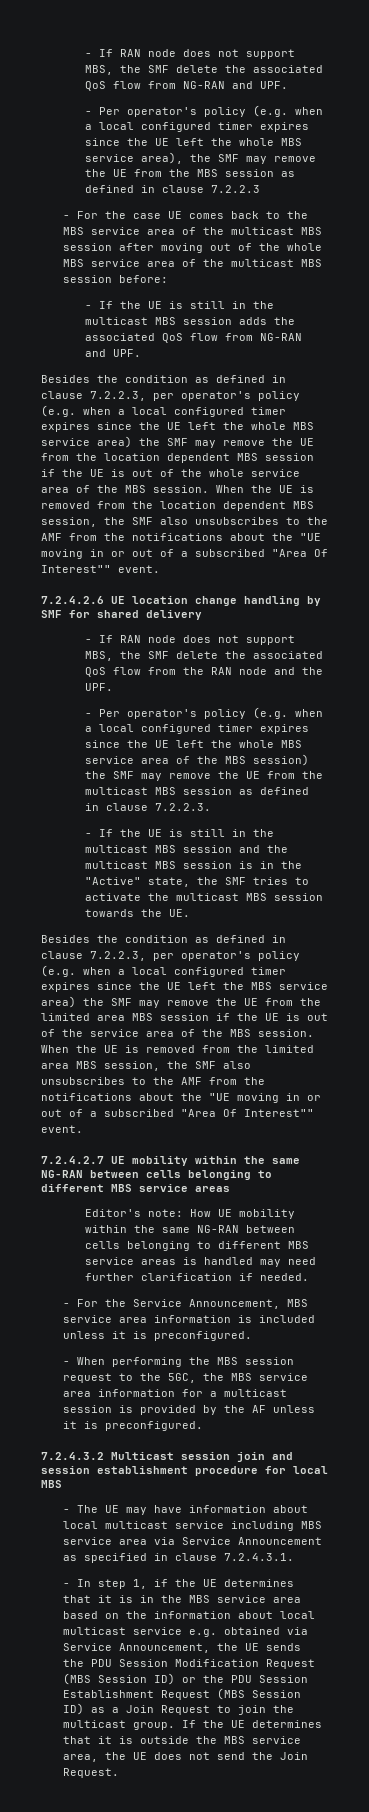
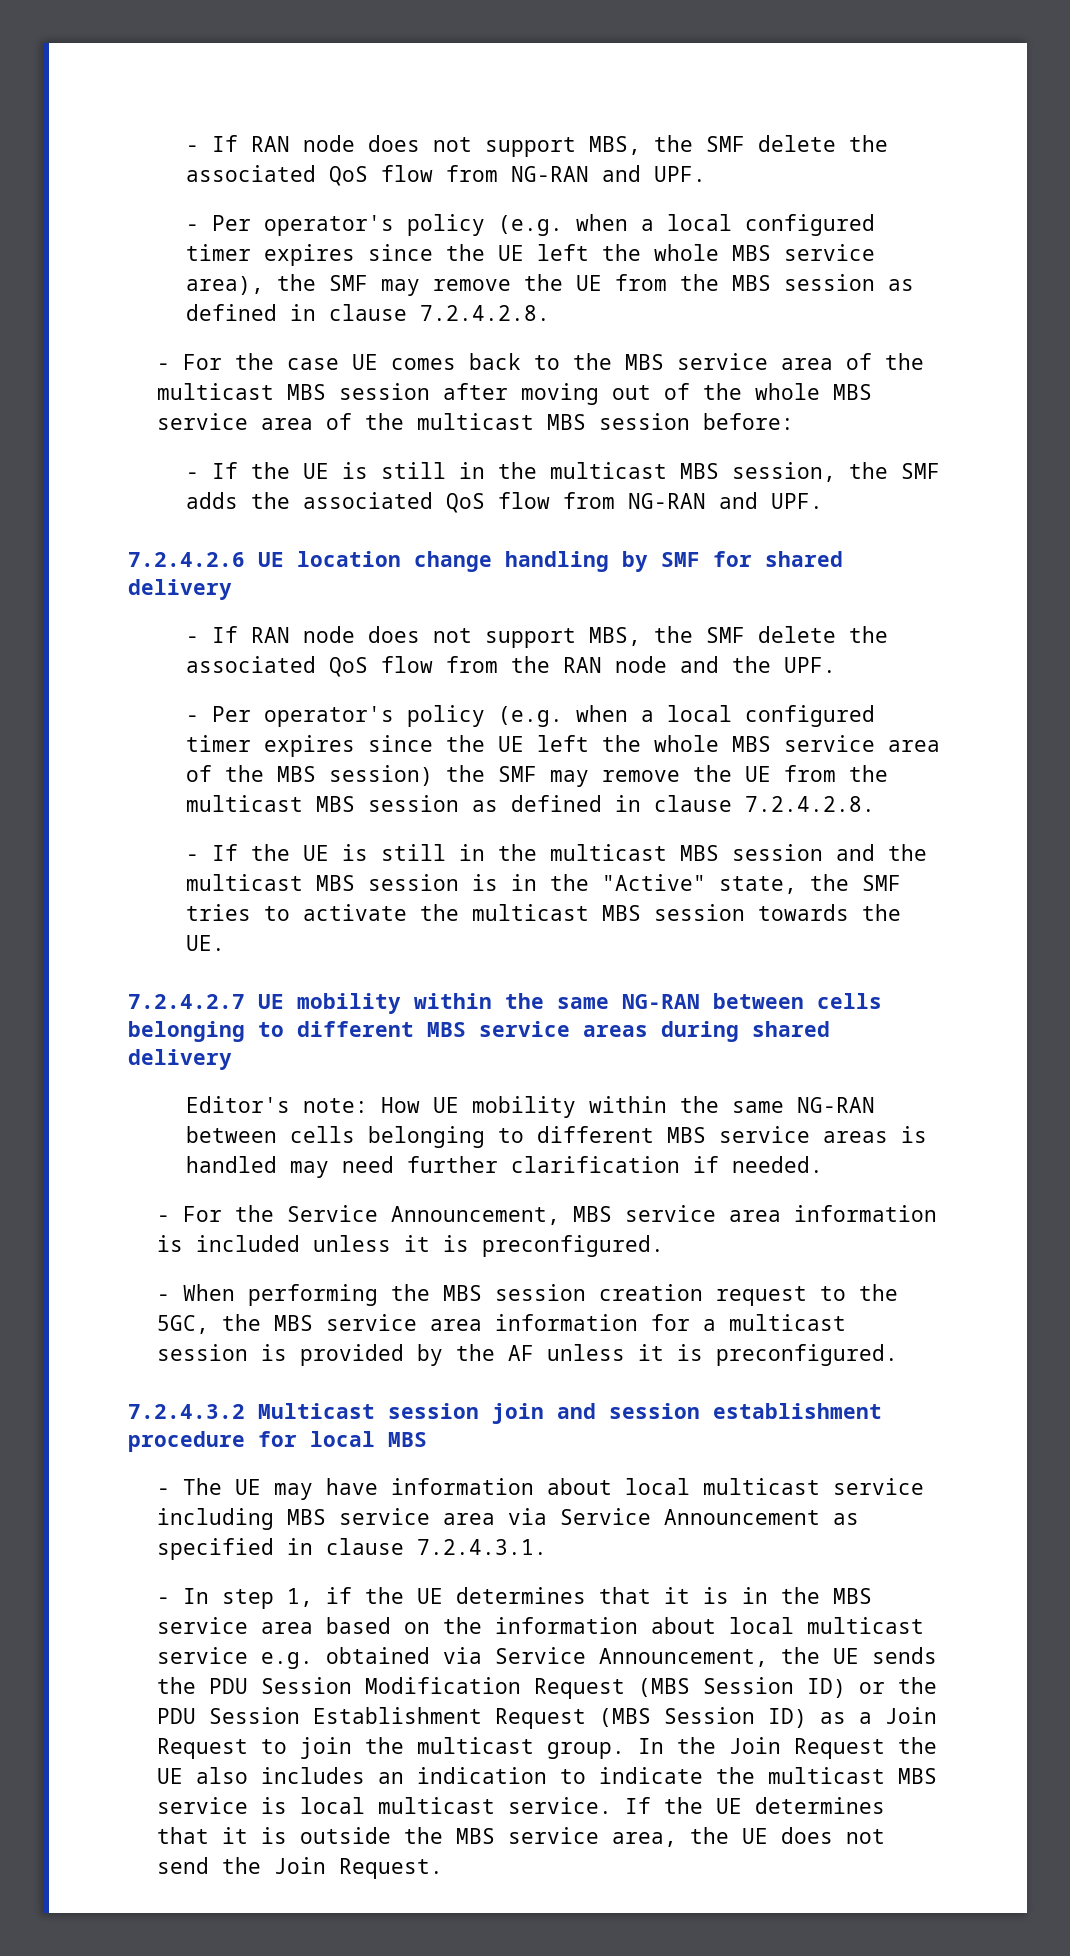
- - Per operator's policy (e.g. when a local configured timer expires since the UE left the whole MBS service area), the SMF may remove the UE from the MBS session as defined in clause 7.2.2.3
+ - Per operator's policy (e.g. when a local configured timer expires since the UE left the whole MBS service area), the SMF may remove the UE from the MBS session as defined in clause 7.2.4.2.8.
- - If the UE is still in the multicast MBS session adds the associated QoS flow from NG-RAN and UPF.
+ - If the UE is still in the multicast MBS session, the SMF adds the associated QoS flow from NG-RAN and UPF.
- Besides the condition as defined in clause 7.2.2.3, per operator's policy (e.g. when a local configured timer expires since the UE left the whole MBS service area) the SMF may remove the UE from the location dependent MBS session if the UE is out of the whole service area of the MBS session. When the UE is removed from the location dependent MBS session, the SMF also unsubscribes to the AMF from the notifications about the "UE moving in or out of a subscribed "Area Of Interest"" event.
- - Per operator's policy (e.g. when a local configured timer expires since the UE left the whole MBS service area of the MBS session) the SMF may remove the UE from the multicast MBS session as defined in clause 7.2.2.3.
+ - Per operator's policy (e.g. when a local configured timer expires since the UE left the whole MBS service area of the MBS session) the SMF may remove the UE from the multicast MBS session as defined in clause 7.2.4.2.8.
- Besides the condition as defined in clause 7.2.2.3, per operator's policy (e.g. when a local configured timer expires since the UE left the MBS service area) the SMF may remove the UE from the limited area MBS session if the UE is out of the service area of the MBS session. When the UE is removed from the limited area MBS session, the SMF also unsubscribes to the AMF from the notifications about the "UE moving in or out of a subscribed "Area Of Interest"" event.
- 7.2.4.2.7 UE mobility within the same NG-RAN between cells belonging to different MBS service areas
+ 7.2.4.2.7 UE mobility within the same NG-RAN between cells belonging to different MBS service areas during shared delivery
- - When performing the MBS session request to the 5GC, the MBS service area information for a multicast session is provided by the AF unless it is preconfigured.
+ - When performing the MBS session creation request to the 5GC, the MBS service area information for a multicast session is provided by the AF unless it is preconfigured.
+ In the Join Request the UE also includes an indication to indicate the multicast MBS service is local multicast service.

